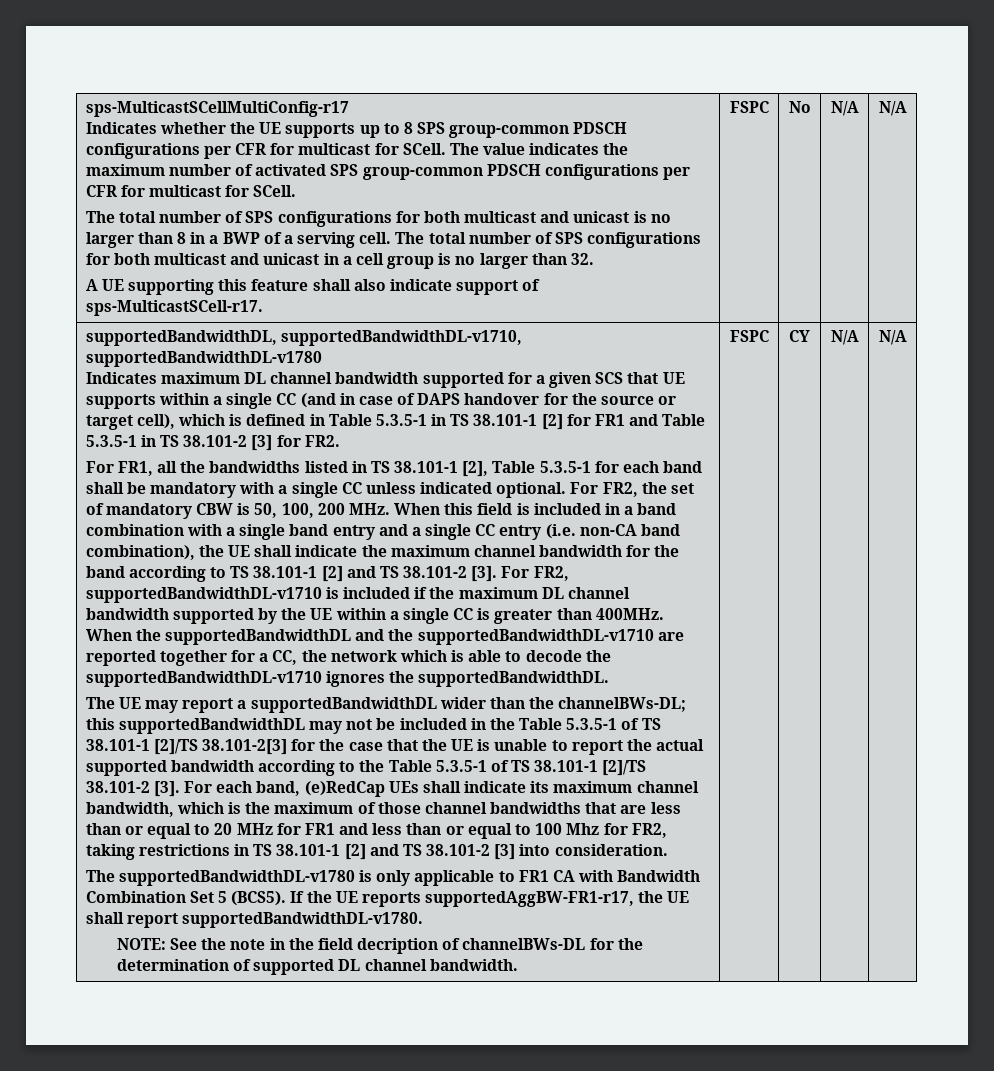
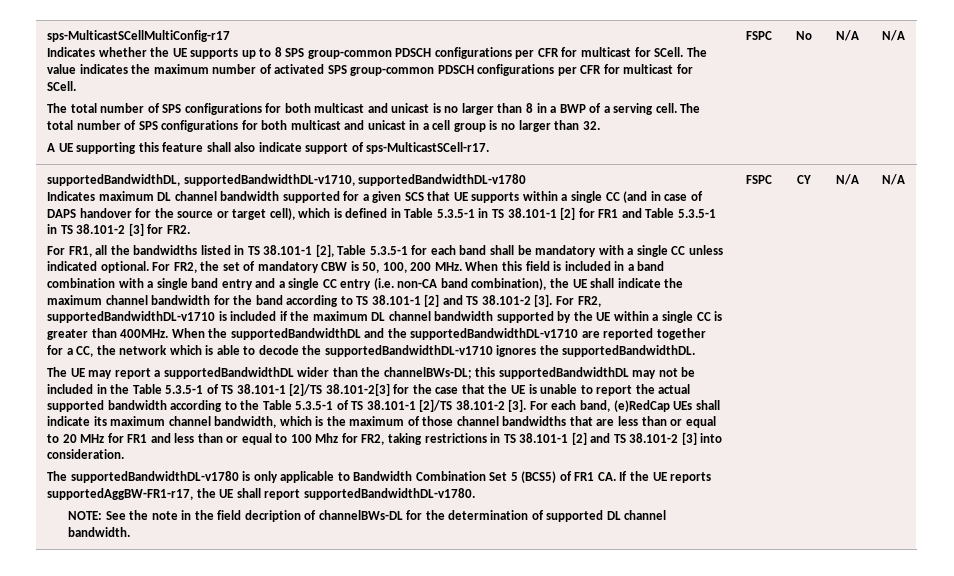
- The supportedBandwidthDL-v1780 is only applicable to FR1 CA with Bandwidth Combination Set 5 (BCS5). If the UE reports supportedAggBW-FR1-r17, the UE shall report supportedBandwidthDL-v1780.
+ The supportedBandwidthDL-v1780 is only applicable to Bandwidth Combination Set 5 (BCS5) of FR1 CA. If the UE reports supportedAggBW-FR1-r17, the UE shall report supportedBandwidthDL-v1780.

